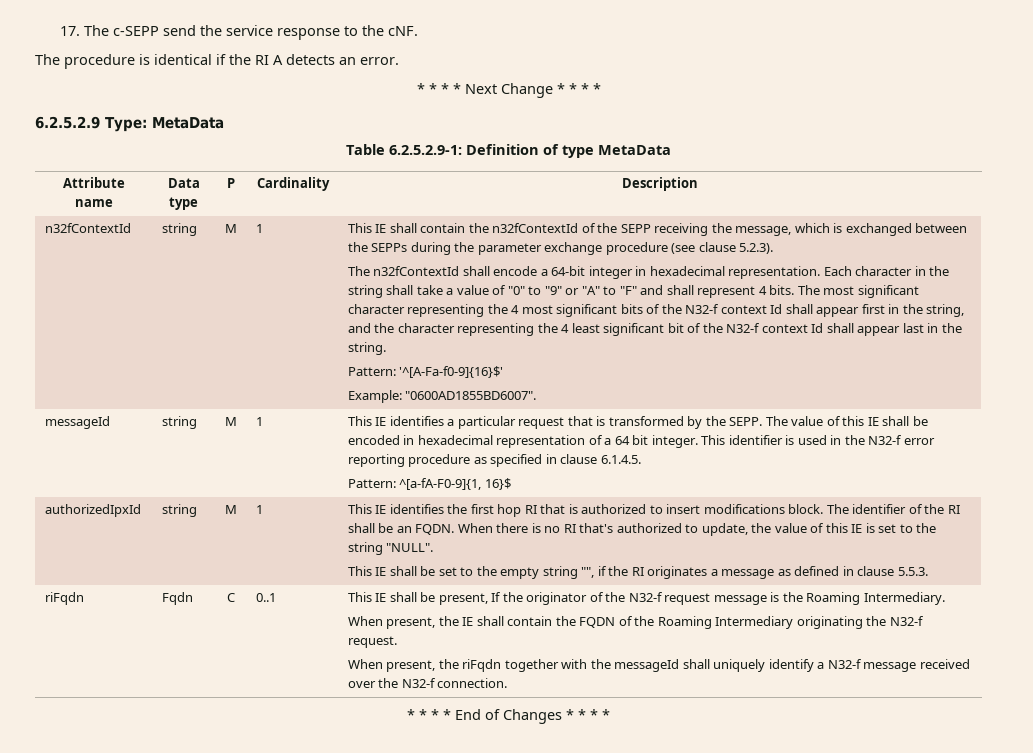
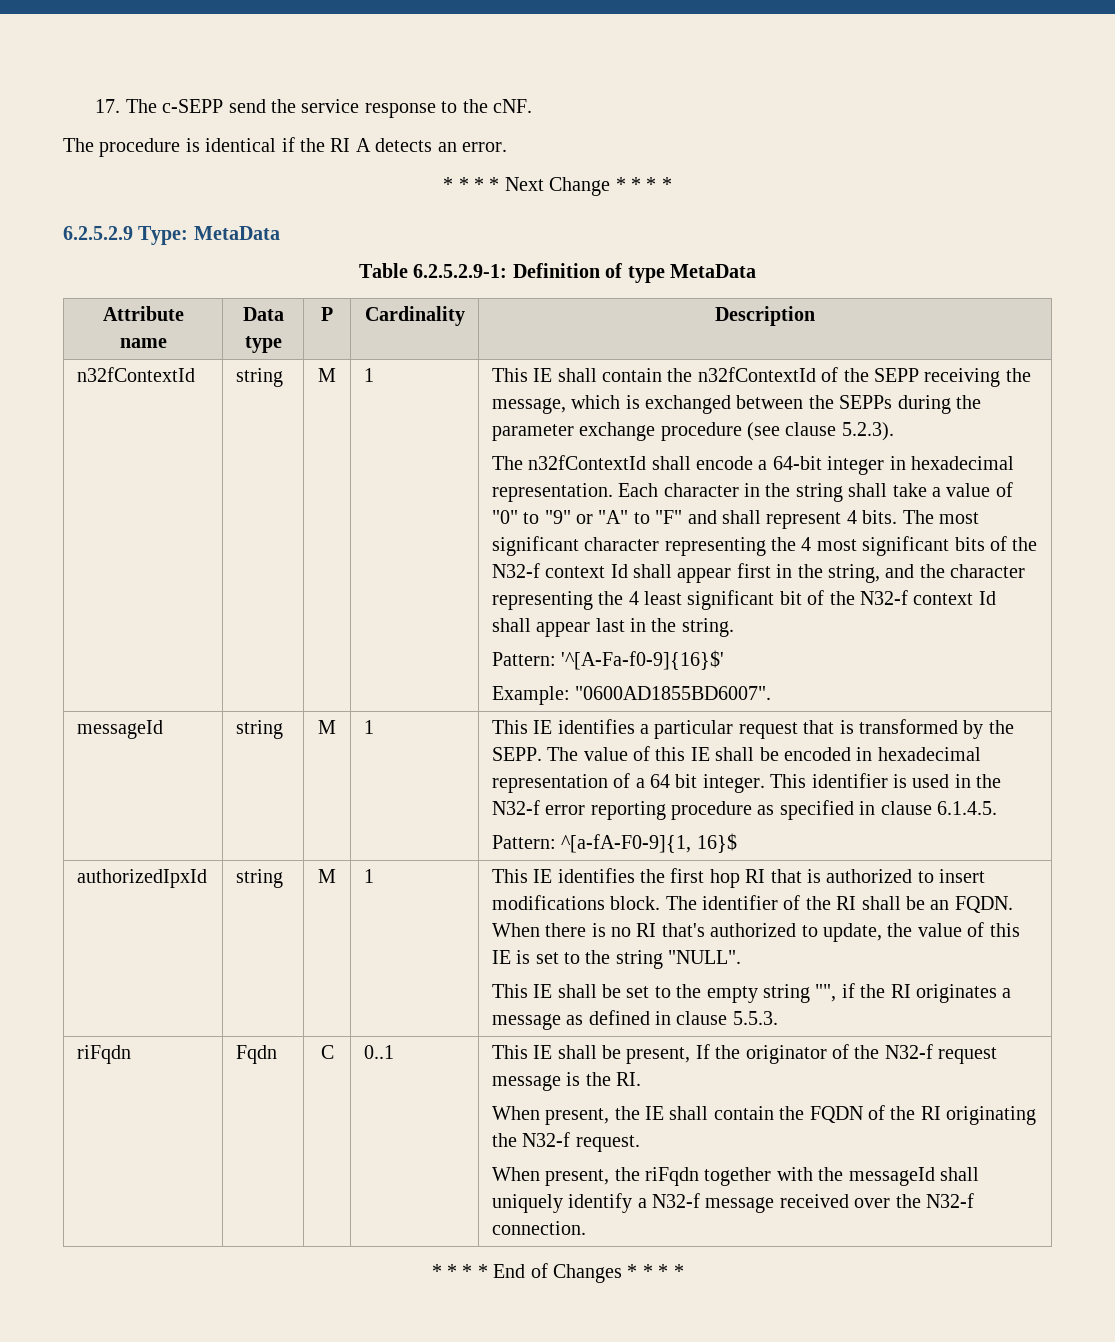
- This IE shall be present, If the originator of the N32-f request message is the Roaming Intermediary.
+ This IE shall be present, If the originator of the N32-f request message is the RI.
- When present, the IE shall contain the FQDN of the Roaming Intermediary originating the N32-f request.
+ When present, the IE shall contain the FQDN of the RI originating the N32-f request.

